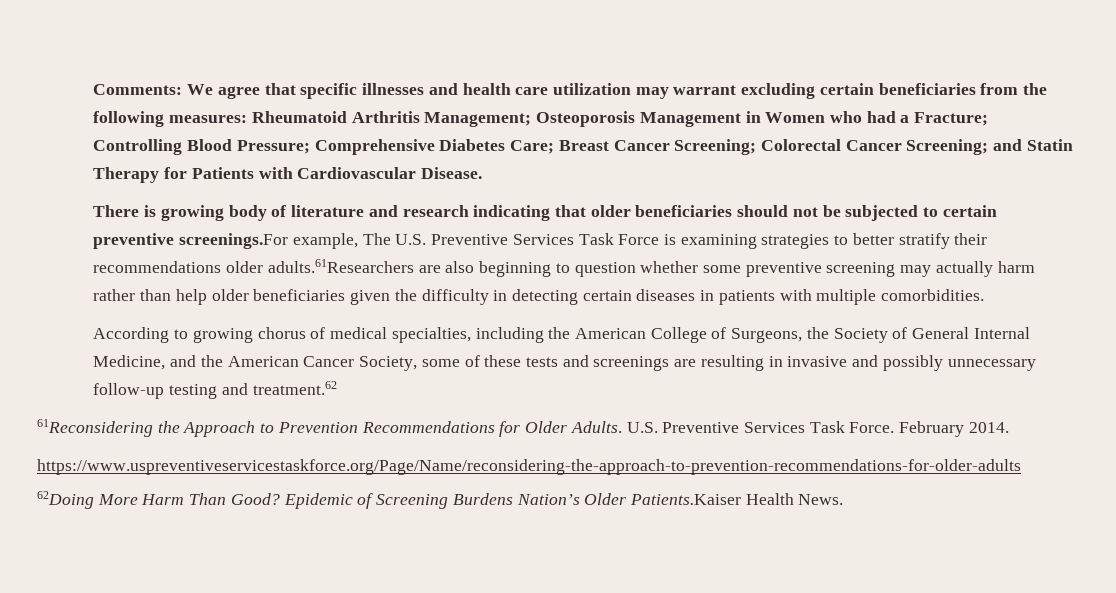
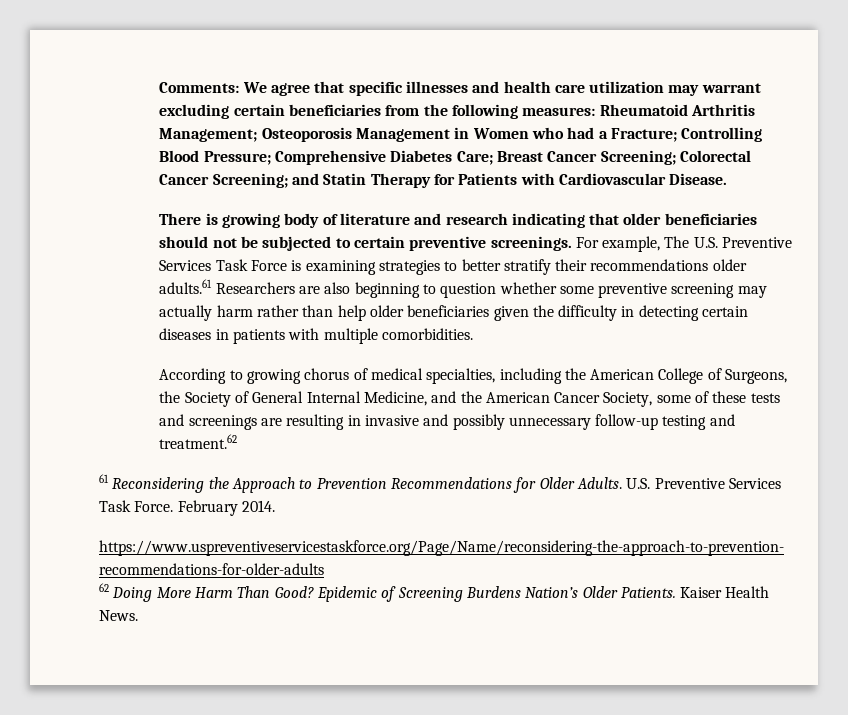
- There is growing body of literature and research indicating that older beneficiaries should not be subjected to certain preventive screenings.For example, The U.S. Preventive Services Task Force is examining strategies to better stratify their recommendations older adults.61Researchers are also beginning to question whether some preventive screening may actually harm rather than help older beneficiaries given the difficulty in detecting certain diseases in patients with multiple comorbidities.
+ There is growing body of literature and research indicating that older beneficiaries should not be subjected to certain preventive screenings. For example, The U.S. Preventive Services Task Force is examining strategies to better stratify their recommendations older adults.61 Researchers are also beginning to question whether some preventive screening may actually harm rather than help older beneficiaries given the difficulty in detecting certain diseases in patients with multiple comorbidities.
- 61Reconsidering the Approach to Prevention Recommendations for Older Adults.
+ 61 Reconsidering the Approach to Prevention Recommendations for Older Adults.
- https://www.uspreventiveservicestaskforce.org/Page/Name/reconsidering-the-approach-to-prevention-recommendations-for-older-adults
- 62Doing More Harm Than Good?
+ https://www.uspreventiveservicestaskforce.org/Page/Name/reconsidering-the-approach-to-prevention- recommendations-for-older-adults
+ 62 Doing More Harm Than Good?
- Epidemic of Screening Burdens Nation’s Older Patients.Kaiser Health News.
+ Epidemic of Screening Burdens Nation’s Older Patients. Kaiser Health News.

